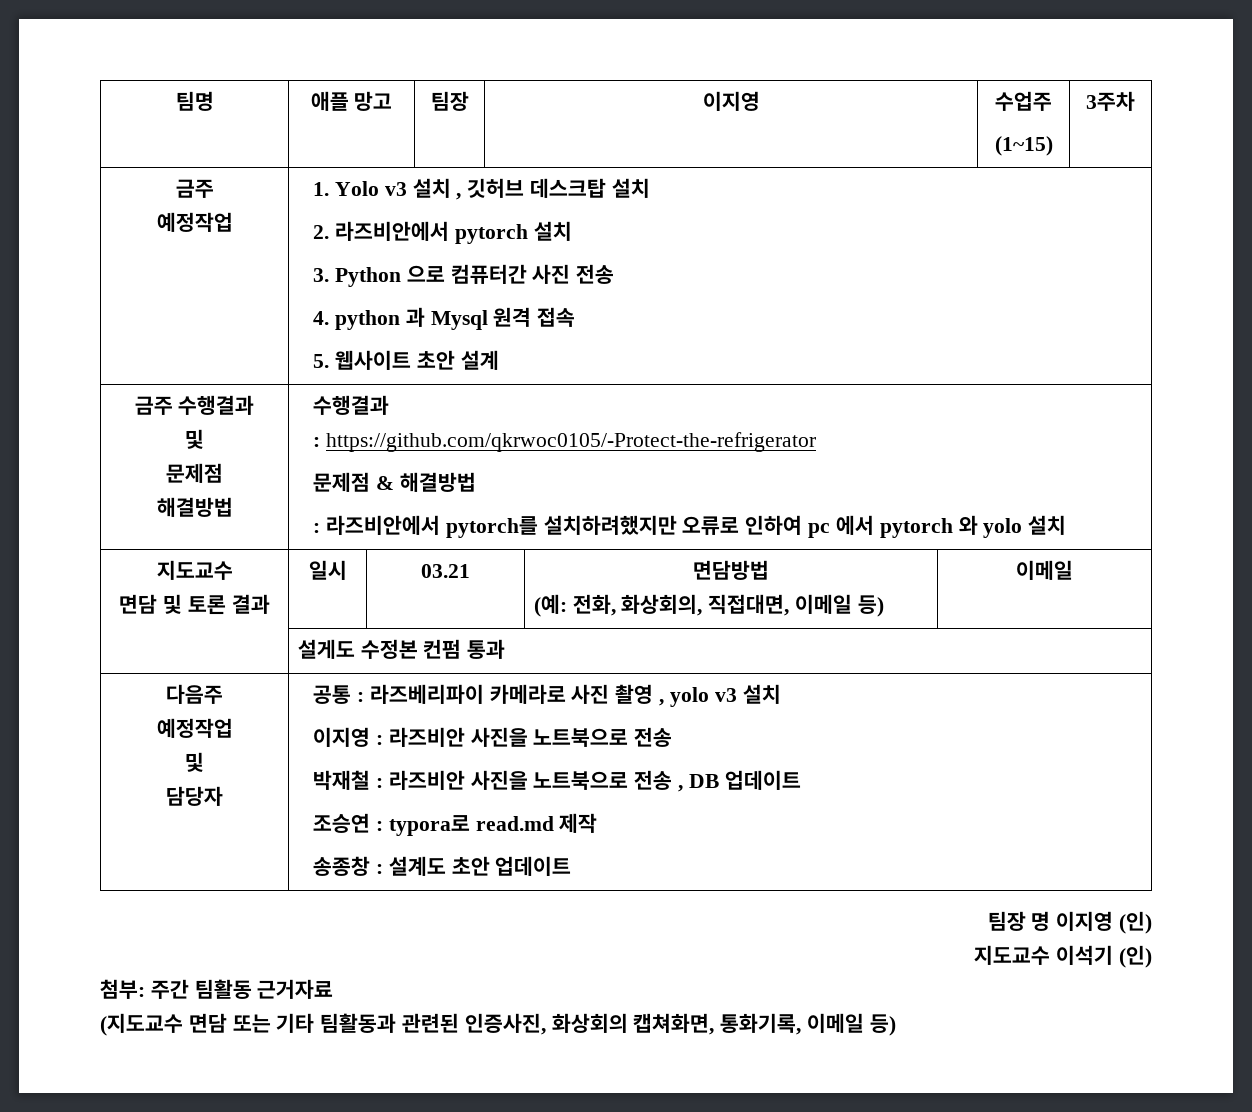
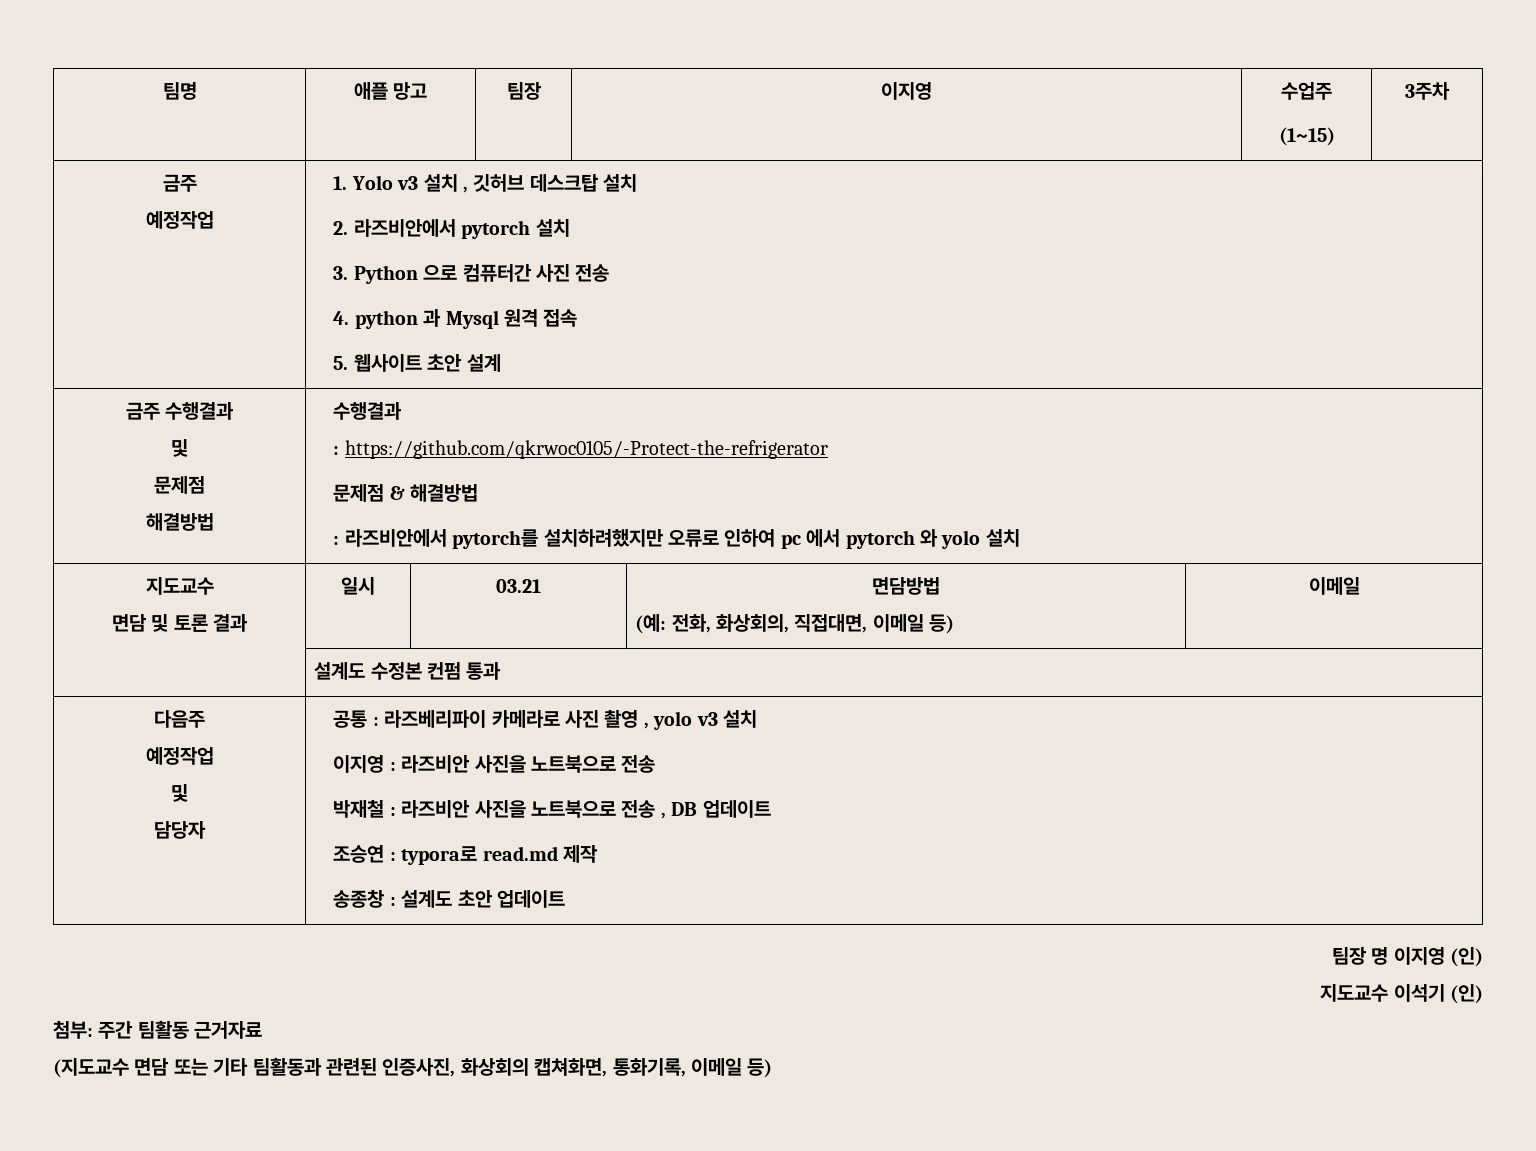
- | 설게도 수정본 컨펌 통과
+ | 설계도 수정본 컨펌 통과

